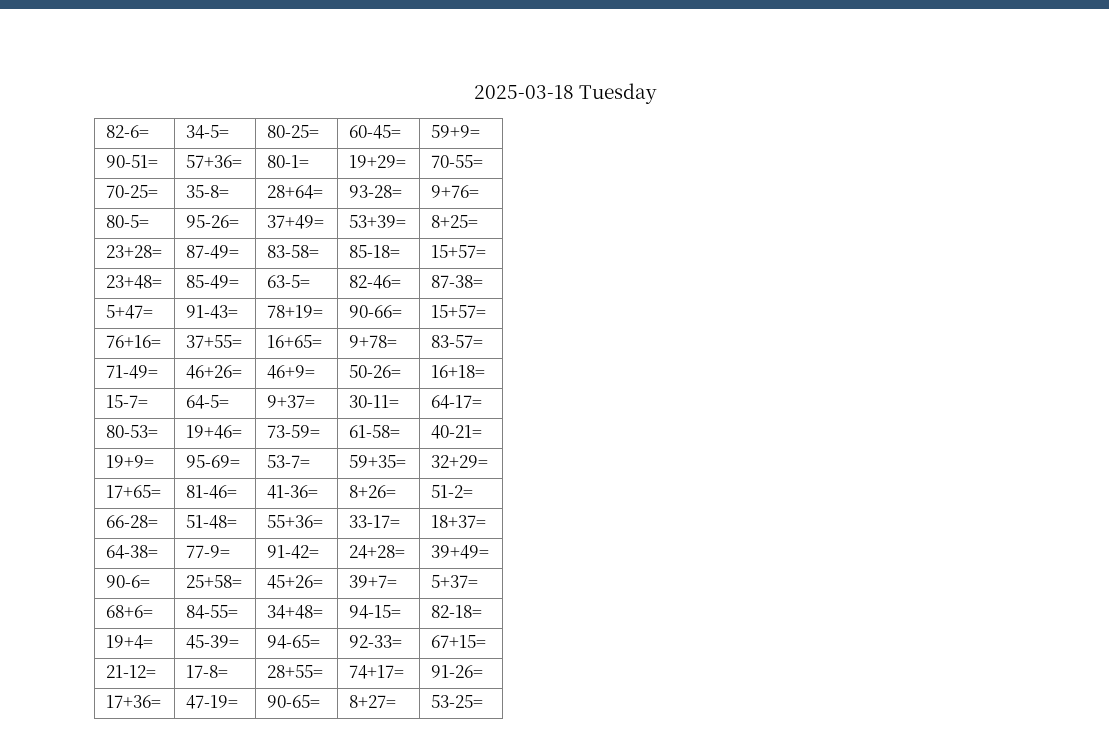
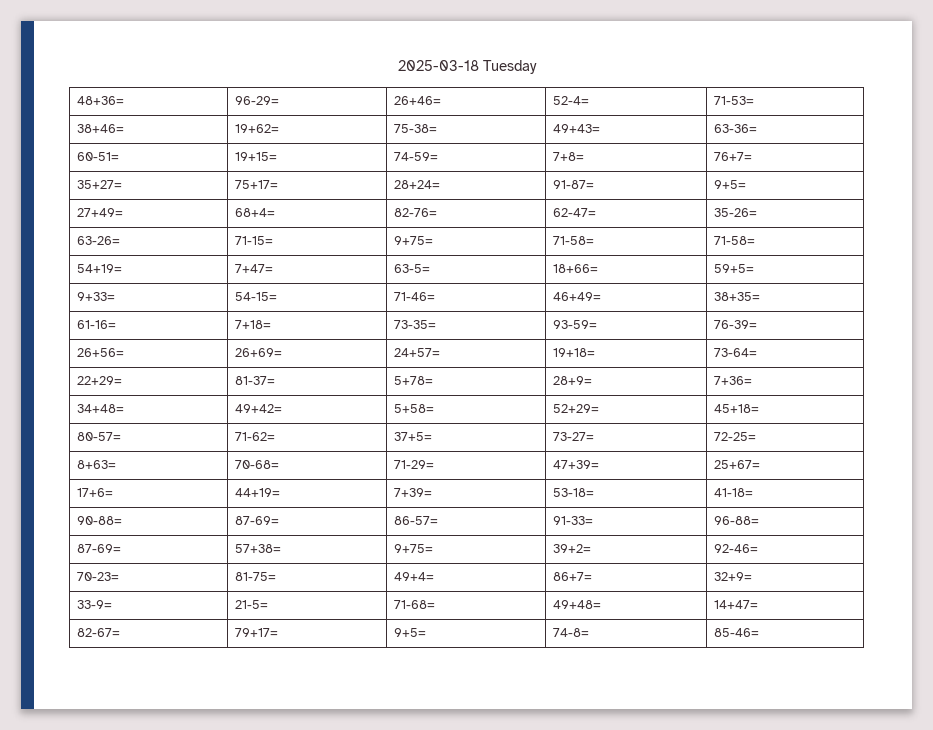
- 82-6= | 34-5= | 80-25= | 60-45= | 59+9=
- 90-51= | 57+36= | 80-1= | 19+29= | 70-55=
- 70-25= | 35-8= | 28+64= | 93-28= | 9+76=
- 80-5= | 95-26= | 37+49= | 53+39= | 8+25=
- 23+28= | 87-49= | 83-58= | 85-18= | 15+57=
- 23+48= | 85-49= | 63-5= | 82-46= | 87-38=
- 5+47= | 91-43= | 78+19= | 90-66= | 15+57=
- 76+16= | 37+55= | 16+65= | 9+78= | 83-57=
- 71-49= | 46+26= | 46+9= | 50-26= | 16+18=
- 15-7= | 64-5= | 9+37= | 30-11= | 64-17=
- 80-53= | 19+46= | 73-59= | 61-58= | 40-21=
- 19+9= | 95-69= | 53-7= | 59+35= | 32+29=
- 17+65= | 81-46= | 41-36= | 8+26= | 51-2=
- 66-28= | 51-48= | 55+36= | 33-17= | 18+37=
- 64-38= | 77-9= | 91-42= | 24+28= | 39+49=
- 90-6= | 25+58= | 45+26= | 39+7= | 5+37=
- 68+6= | 84-55= | 34+48= | 94-15= | 82-18=
- 19+4= | 45-39= | 94-65= | 92-33= | 67+15=
- 21-12= | 17-8= | 28+55= | 74+17= | 91-26=
- 17+36= | 47-19= | 90-65= | 8+27= | 53-25=
+ 48+36= | 96-29= | 26+46= | 52-4= | 71-53=
+ 38+46= | 19+62= | 75-38= | 49+43= | 63-36=
+ 60-51= | 19+15= | 74-59= | 7+8= | 76+7=
+ 35+27= | 75+17= | 28+24= | 91-87= | 9+5=
+ 27+49= | 68+4= | 82-76= | 62-47= | 35-26=
+ 63-26= | 71-15= | 9+75= | 71-58= | 71-58=
+ 54+19= | 7+47= | 63-5= | 18+66= | 59+5=
+ 9+33= | 54-15= | 71-46= | 46+49= | 38+35=
+ 61-16= | 7+18= | 73-35= | 93-59= | 76-39=
+ 26+56= | 26+69= | 24+57= | 19+18= | 73-64=
+ 22+29= | 81-37= | 5+78= | 28+9= | 7+36=
+ 34+48= | 49+42= | 5+58= | 52+29= | 45+18=
+ 80-57= | 71-62= | 37+5= | 73-27= | 72-25=
+ 8+63= | 70-68= | 71-29= | 47+39= | 25+67=
+ 17+6= | 44+19= | 7+39= | 53-18= | 41-18=
+ 90-88= | 87-69= | 86-57= | 91-33= | 96-88=
+ 87-69= | 57+38= | 9+75= | 39+2= | 92-46=
+ 70-23= | 81-75= | 49+4= | 86+7= | 32+9=
+ 33-9= | 21-5= | 71-68= | 49+48= | 14+47=
+ 82-67= | 79+17= | 9+5= | 74-8= | 85-46=

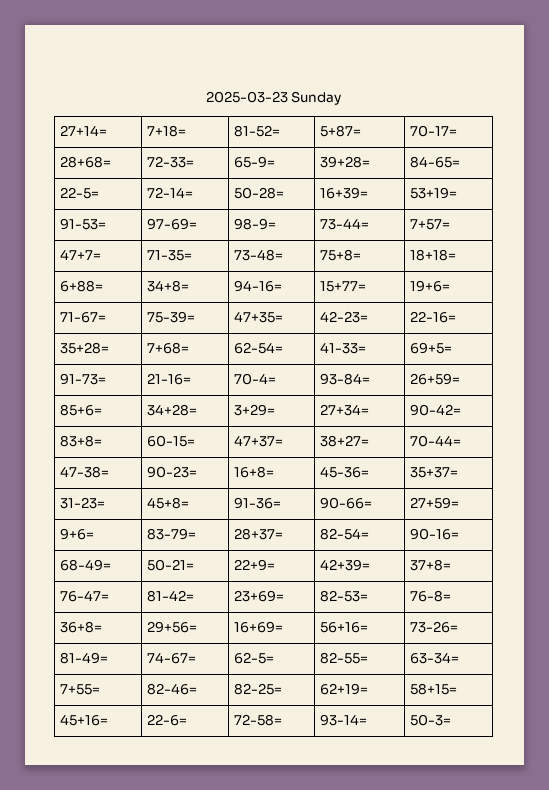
- 2025-03-18 Tuesday
- 48+36= | 96-29= | 26+46= | 52-4= | 71-53=
- 38+46= | 19+62= | 75-38= | 49+43= | 63-36=
- 60-51= | 19+15= | 74-59= | 7+8= | 76+7=
- 35+27= | 75+17= | 28+24= | 91-87= | 9+5=
- 27+49= | 68+4= | 82-76= | 62-47= | 35-26=
- 63-26= | 71-15= | 9+75= | 71-58= | 71-58=
- 54+19= | 7+47= | 63-5= | 18+66= | 59+5=
- 9+33= | 54-15= | 71-46= | 46+49= | 38+35=
- 61-16= | 7+18= | 73-35= | 93-59= | 76-39=
- 26+56= | 26+69= | 24+57= | 19+18= | 73-64=
- 22+29= | 81-37= | 5+78= | 28+9= | 7+36=
- 34+48= | 49+42= | 5+58= | 52+29= | 45+18=
- 80-57= | 71-62= | 37+5= | 73-27= | 72-25=
- 8+63= | 70-68= | 71-29= | 47+39= | 25+67=
- 17+6= | 44+19= | 7+39= | 53-18= | 41-18=
- 90-88= | 87-69= | 86-57= | 91-33= | 96-88=
- 87-69= | 57+38= | 9+75= | 39+2= | 92-46=
- 70-23= | 81-75= | 49+4= | 86+7= | 32+9=
- 33-9= | 21-5= | 71-68= | 49+48= | 14+47=
- 82-67= | 79+17= | 9+5= | 74-8= | 85-46=
+ 2025-03-23 Sunday
+ 27+14= | 7+18= | 81-52= | 5+87= | 70-17=
+ 28+68= | 72-33= | 65-9= | 39+28= | 84-65=
+ 22-5= | 72-14= | 50-28= | 16+39= | 53+19=
+ 91-53= | 97-69= | 98-9= | 73-44= | 7+57=
+ 47+7= | 71-35= | 73-48= | 75+8= | 18+18=
+ 6+88= | 34+8= | 94-16= | 15+77= | 19+6=
+ 71-67= | 75-39= | 47+35= | 42-23= | 22-16=
+ 35+28= | 7+68= | 62-54= | 41-33= | 69+5=
+ 91-73= | 21-16= | 70-4= | 93-84= | 26+59=
+ 85+6= | 34+28= | 3+29= | 27+34= | 90-42=
+ 83+8= | 60-15= | 47+37= | 38+27= | 70-44=
+ 47-38= | 90-23= | 16+8= | 45-36= | 35+37=
+ 31-23= | 45+8= | 91-36= | 90-66= | 27+59=
+ 9+6= | 83-79= | 28+37= | 82-54= | 90-16=
+ 68-49= | 50-21= | 22+9= | 42+39= | 37+8=
+ 76-47= | 81-42= | 23+69= | 82-53= | 76-8=
+ 36+8= | 29+56= | 16+69= | 56+16= | 73-26=
+ 81-49= | 74-67= | 62-5= | 82-55= | 63-34=
+ 7+55= | 82-46= | 82-25= | 62+19= | 58+15=
+ 45+16= | 22-6= | 72-58= | 93-14= | 50-3=

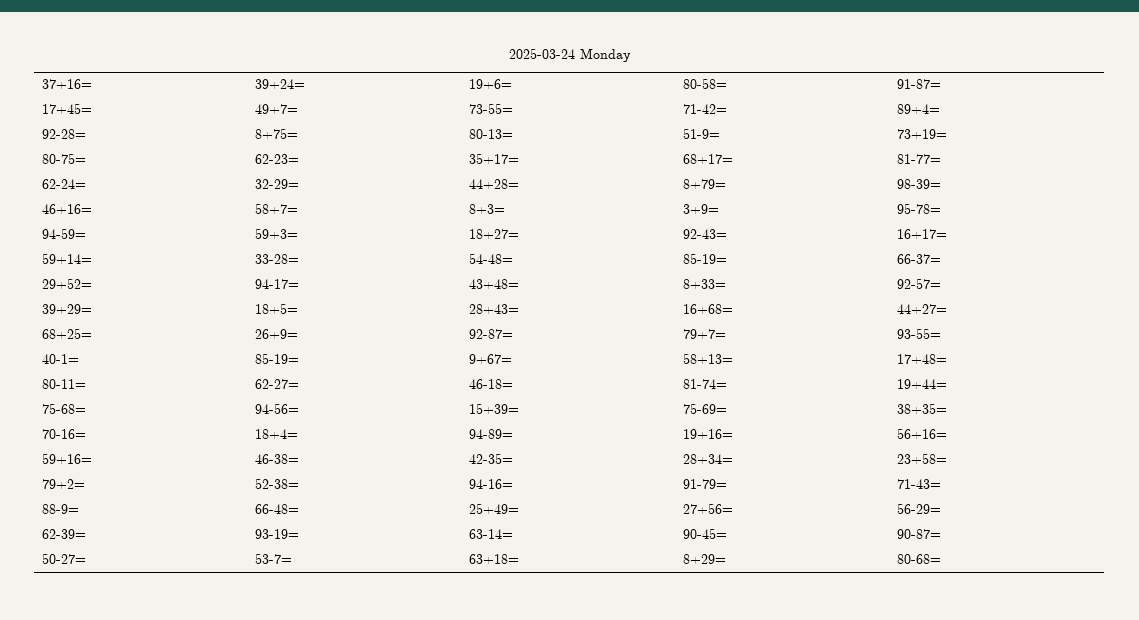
- 2025-03-23 Sunday
- 27+14= | 7+18= | 81-52= | 5+87= | 70-17=
- 28+68= | 72-33= | 65-9= | 39+28= | 84-65=
- 22-5= | 72-14= | 50-28= | 16+39= | 53+19=
- 91-53= | 97-69= | 98-9= | 73-44= | 7+57=
- 47+7= | 71-35= | 73-48= | 75+8= | 18+18=
- 6+88= | 34+8= | 94-16= | 15+77= | 19+6=
- 71-67= | 75-39= | 47+35= | 42-23= | 22-16=
- 35+28= | 7+68= | 62-54= | 41-33= | 69+5=
- 91-73= | 21-16= | 70-4= | 93-84= | 26+59=
- 85+6= | 34+28= | 3+29= | 27+34= | 90-42=
- 83+8= | 60-15= | 47+37= | 38+27= | 70-44=
- 47-38= | 90-23= | 16+8= | 45-36= | 35+37=
- 31-23= | 45+8= | 91-36= | 90-66= | 27+59=
- 9+6= | 83-79= | 28+37= | 82-54= | 90-16=
- 68-49= | 50-21= | 22+9= | 42+39= | 37+8=
- 76-47= | 81-42= | 23+69= | 82-53= | 76-8=
- 36+8= | 29+56= | 16+69= | 56+16= | 73-26=
- 81-49= | 74-67= | 62-5= | 82-55= | 63-34=
- 7+55= | 82-46= | 82-25= | 62+19= | 58+15=
- 45+16= | 22-6= | 72-58= | 93-14= | 50-3=
+ 2025-03-24 Monday
+ 37+16= | 39+24= | 19+6= | 80-58= | 91-87=
+ 17+45= | 49+7= | 73-55= | 71-42= | 89+4=
+ 92-28= | 8+75= | 80-13= | 51-9= | 73+19=
+ 80-75= | 62-23= | 35+17= | 68+17= | 81-77=
+ 62-24= | 32-29= | 44+28= | 8+79= | 98-39=
+ 46+16= | 58+7= | 8+3= | 3+9= | 95-78=
+ 94-59= | 59+3= | 18+27= | 92-43= | 16+17=
+ 59+14= | 33-28= | 54-48= | 85-19= | 66-37=
+ 29+52= | 94-17= | 43+48= | 8+33= | 92-57=
+ 39+29= | 18+5= | 28+43= | 16+68= | 44+27=
+ 68+25= | 26+9= | 92-87= | 79+7= | 93-55=
+ 40-1= | 85-19= | 9+67= | 58+13= | 17+48=
+ 80-11= | 62-27= | 46-18= | 81-74= | 19+44=
+ 75-68= | 94-56= | 15+39= | 75-69= | 38+35=
+ 70-16= | 18+4= | 94-89= | 19+16= | 56+16=
+ 59+16= | 46-38= | 42-35= | 28+34= | 23+58=
+ 79+2= | 52-38= | 94-16= | 91-79= | 71-43=
+ 88-9= | 66-48= | 25+49= | 27+56= | 56-29=
+ 62-39= | 93-19= | 63-14= | 90-45= | 90-87=
+ 50-27= | 53-7= | 63+18= | 8+29= | 80-68=

